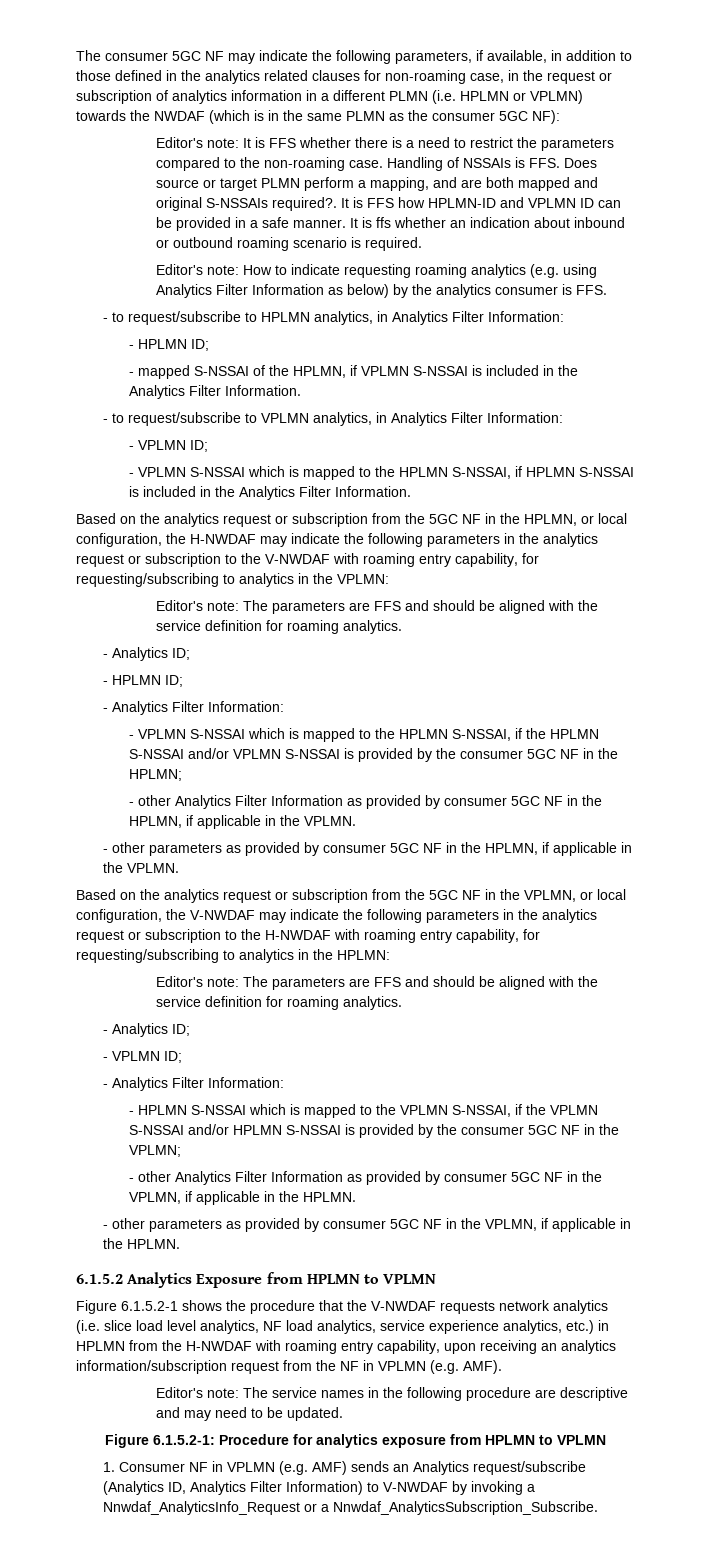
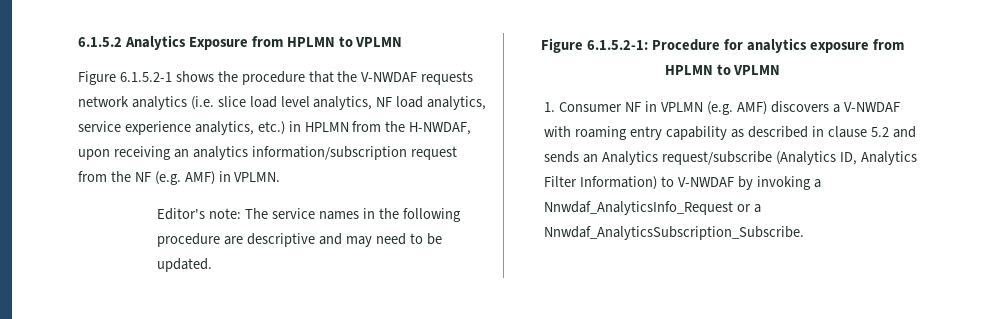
- The consumer 5GC NF may indicate the following parameters, if available, in addition to those defined in the analytics related clauses for non-roaming case, in the request or subscription of analytics information in a different PLMN (i.e. HPLMN or VPLMN) towards the NWDAF (which is in the same PLMN as the consumer 5GC NF):
- Editor's note: It is FFS whether there is a need to restrict the parameters compared to the non-roaming case. Handling of NSSAIs is FFS. Does source or target PLMN perform a mapping, and are both mapped and original S-NSSAIs required?. It is FFS how HPLMN-ID and VPLMN ID can be provided in a safe manner. It is ffs whether an indication about inbound or outbound roaming scenario is required.
- Editor's note: How to indicate requesting roaming analytics (e.g. using Analytics Filter Information as below) by the analytics consumer is FFS.
- - to request/subscribe to HPLMN analytics, in Analytics Filter Information:
- - HPLMN ID;
- - mapped S-NSSAI of the HPLMN, if VPLMN S-NSSAI is included in the Analytics Filter Information.
- - to request/subscribe to VPLMN analytics, in Analytics Filter Information:
- - VPLMN ID;
- - VPLMN S-NSSAI which is mapped to the HPLMN S-NSSAI, if HPLMN S-NSSAI is included in the Analytics Filter Information.
- Based on the analytics request or subscription from the 5GC NF in the HPLMN, or local configuration, the H-NWDAF may indicate the following parameters in the analytics request or subscription to the V-NWDAF with roaming entry capability, for requesting/subscribing to analytics in the VPLMN:
- Editor's note: The parameters are FFS and should be aligned with the service definition for roaming analytics.
- - Analytics ID;
- - HPLMN ID;
- - Analytics Filter Information:
- - VPLMN S-NSSAI which is mapped to the HPLMN S-NSSAI, if the HPLMN S-NSSAI and/or VPLMN S-NSSAI is provided by the consumer 5GC NF in the HPLMN;
- - other Analytics Filter Information as provided by consumer 5GC NF in the HPLMN, if applicable in the VPLMN.
- - other parameters as provided by consumer 5GC NF in the HPLMN, if applicable in the VPLMN.
- Based on the analytics request or subscription from the 5GC NF in the VPLMN, or local configuration, the V-NWDAF may indicate the following parameters in the analytics request or subscription to the H-NWDAF with roaming entry capability, for requesting/subscribing to analytics in the HPLMN:
- Editor's note: The parameters are FFS and should be aligned with the service definition for roaming analytics.
- - Analytics ID;
- - VPLMN ID;
- - Analytics Filter Information:
- - HPLMN S-NSSAI which is mapped to the VPLMN S-NSSAI, if the VPLMN S-NSSAI and/or HPLMN S-NSSAI is provided by the consumer 5GC NF in the VPLMN;
- - other Analytics Filter Information as provided by consumer 5GC NF in the VPLMN, if applicable in the HPLMN.
- - other parameters as provided by consumer 5GC NF in the VPLMN, if applicable in the HPLMN.
- Figure 6.1.5.2-1 shows the procedure that the V-NWDAF requests network analytics (i.e. slice load level analytics, NF load analytics, service experience analytics, etc.) in HPLMN from the H-NWDAF with roaming entry capability, upon receiving an analytics information/subscription request from the NF in VPLMN (e.g. AMF).
+ Figure 6.1.5.2-1 shows the procedure that the V-NWDAF requests network analytics (i.e. slice load level analytics, NF load analytics, service experience analytics, etc.) in HPLMN from the H-NWDAF, upon receiving an analytics information/subscription request from the NF (e.g. AMF) in VPLMN.
- 1. Consumer NF in VPLMN (e.g. AMF) sends an Analytics request/subscribe (Analytics ID, Analytics Filter Information) to V-NWDAF by invoking a Nnwdaf_AnalyticsInfo_Request or a Nnwdaf_AnalyticsSubscription_Subscribe.
+ 1. Consumer NF in VPLMN (e.g. AMF) discovers a V-NWDAF with roaming entry capability as described in clause 5.2 and sends an Analytics request/subscribe (Analytics ID, Analytics Filter Information) to V-NWDAF by invoking a Nnwdaf_AnalyticsInfo_Request or a Nnwdaf_AnalyticsSubscription_Subscribe.

